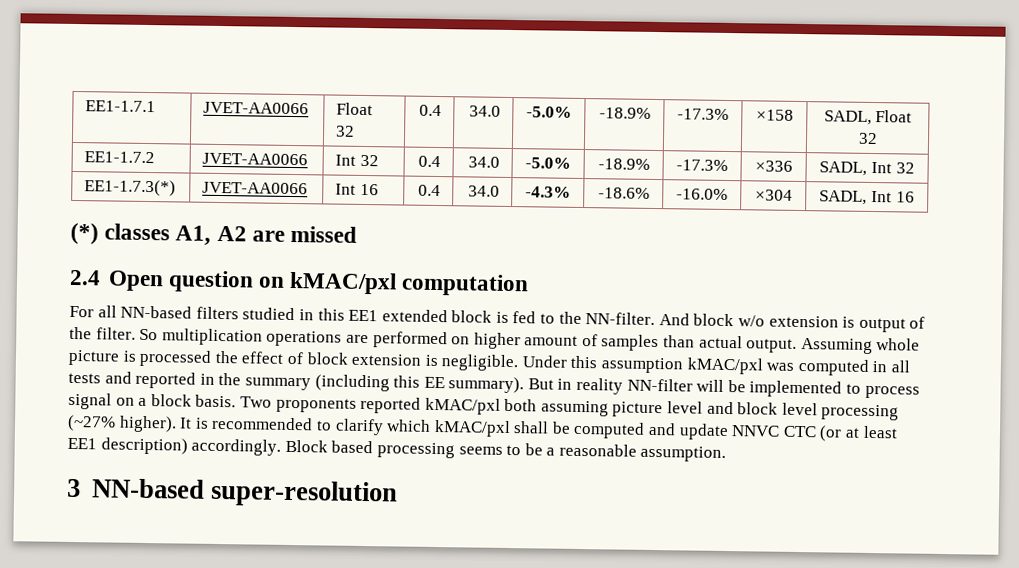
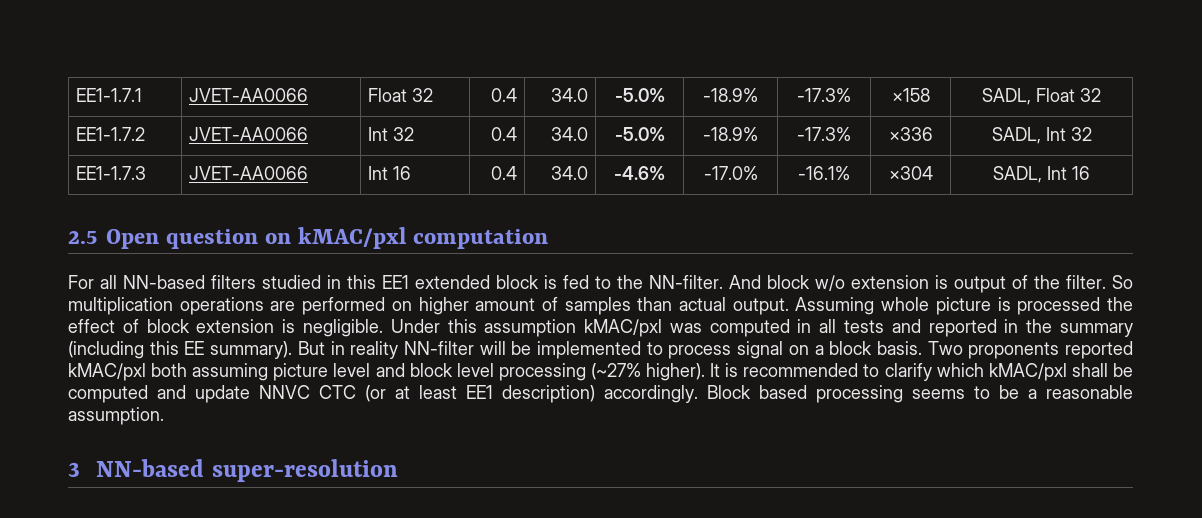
- EE1-1.7.3(*) | JVET-AA0066 | Int 16 | 0.4 | 34.0 | -4.3% | -18.6% | -16.0% | ×304 | SADL, Int 16
+ EE1-1.7.3 | JVET-AA0066 | Int 16 | 0.4 | 34.0 | -4.6% | -17.0% | -16.1% | ×304 | SADL, Int 16
- (*) classes A1, A2 are missed
- 2.4 Open question on kMAC/pxl computation
+ 2.5 Open question on kMAC/pxl computation

